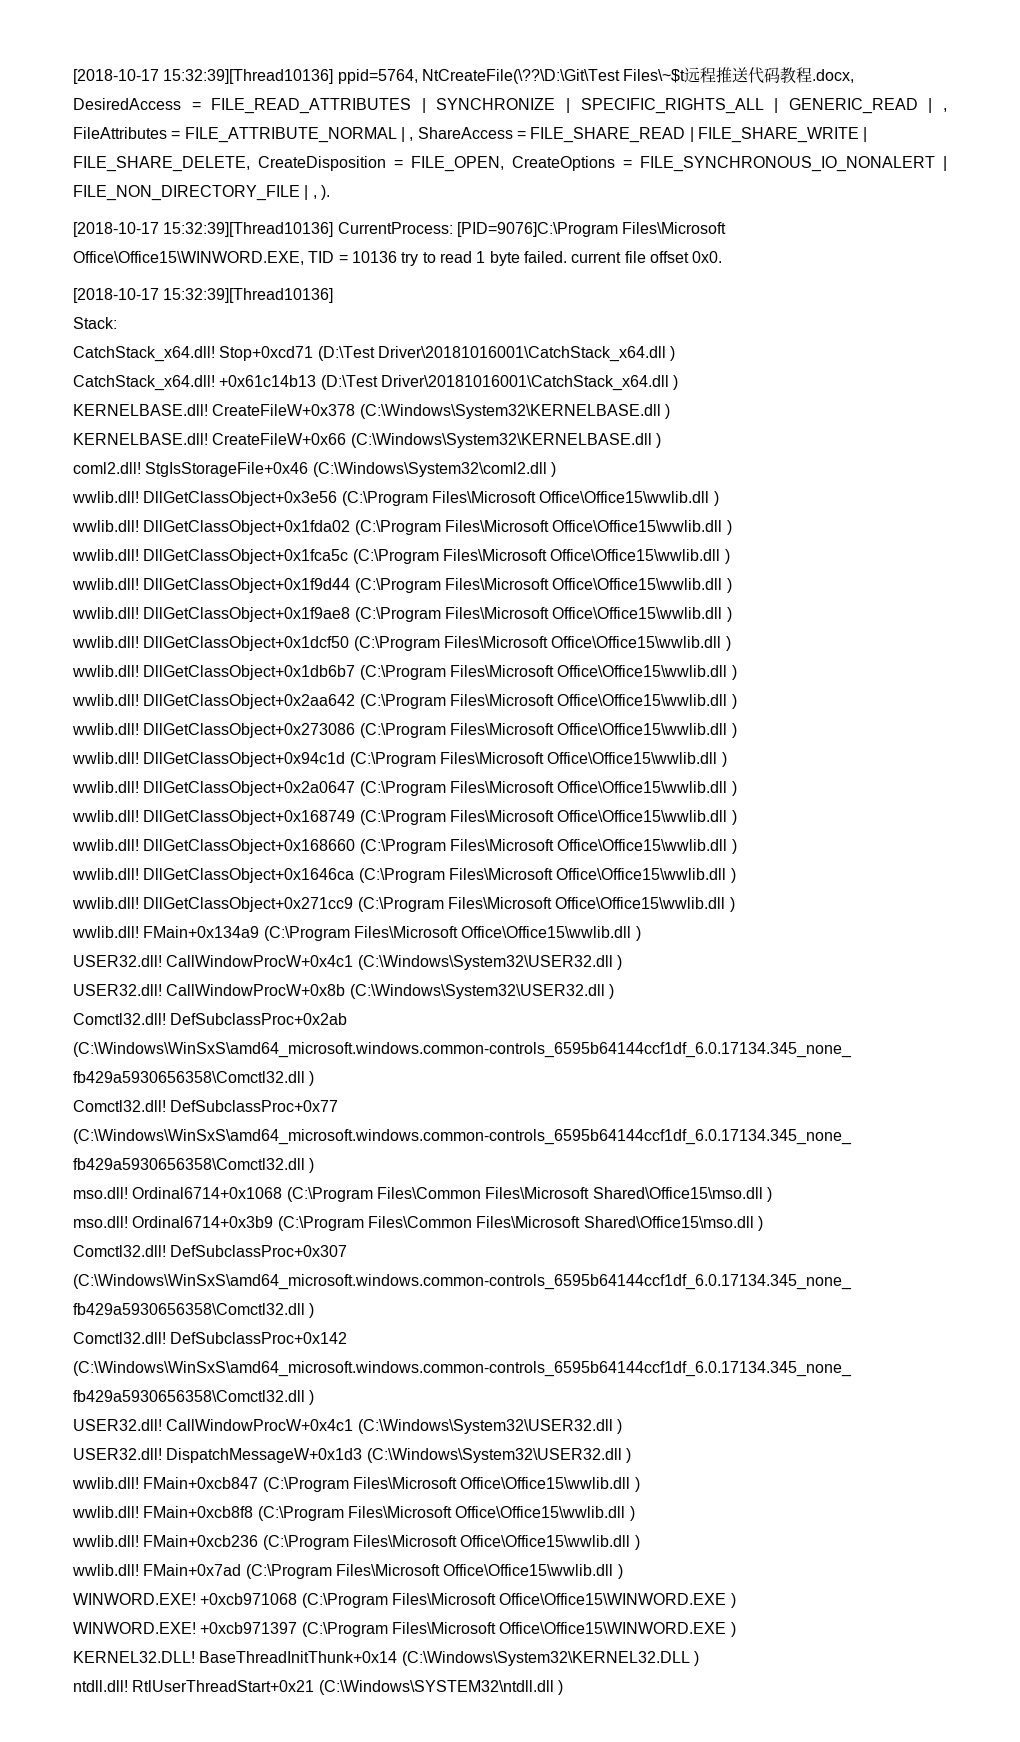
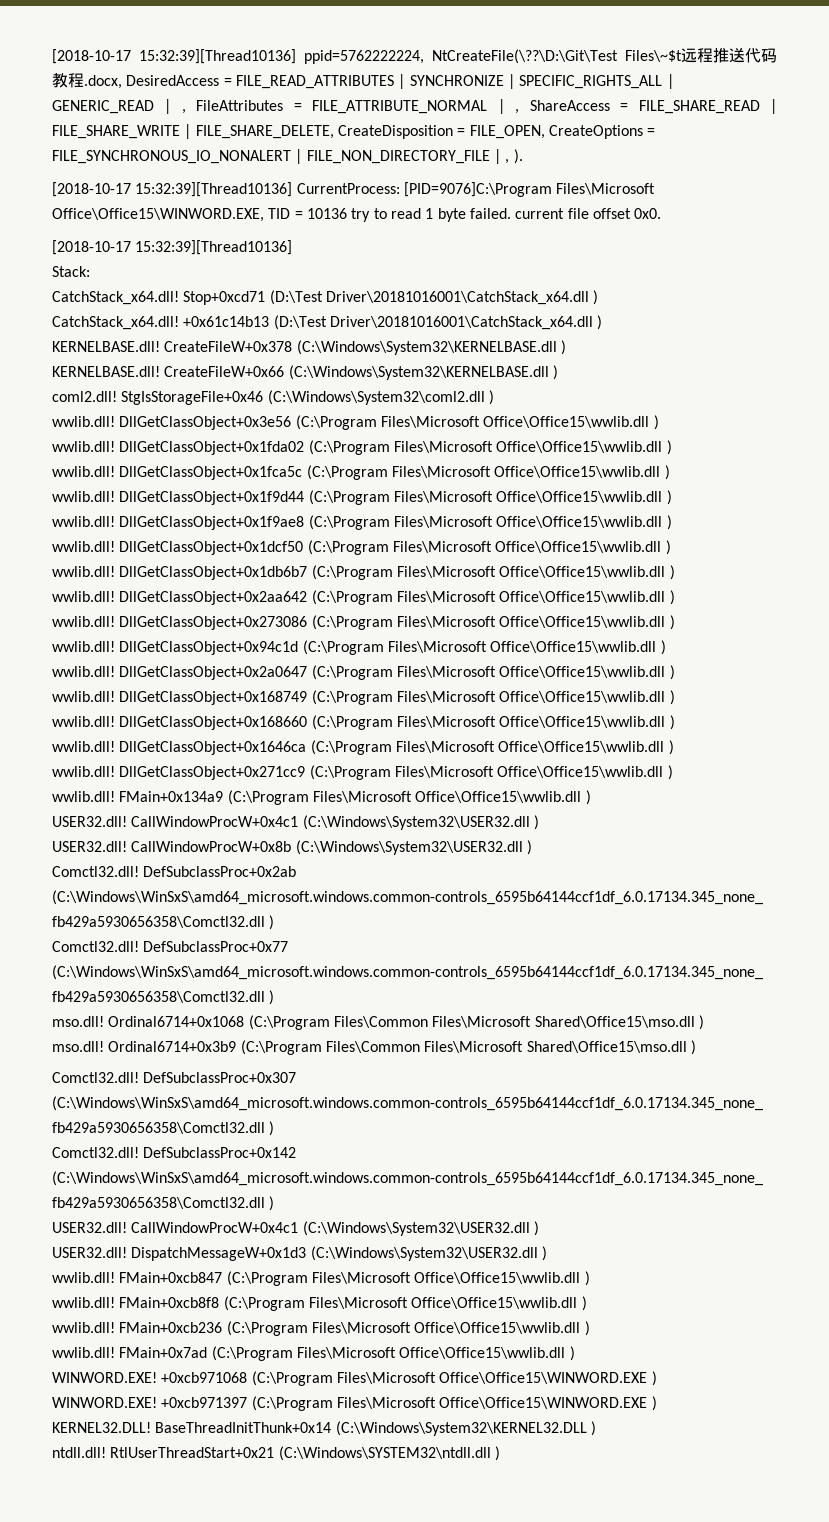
- [2018-10-17 15:32:39][Thread10136] ppid=5764, NtCreateFile(\??\D:\Git\Test Files\~$t远程推送代码教程.docx, DesiredAccess = FILE_READ_ATTRIBUTES | SYNCHRONIZE | SPECIFIC_RIGHTS_ALL | GENERIC_READ | , FileAttributes = FILE_ATTRIBUTE_NORMAL | , ShareAccess = FILE_SHARE_READ | FILE_SHARE_WRITE | FILE_SHARE_DELETE, CreateDisposition = FILE_OPEN, CreateOptions = FILE_SYNCHRONOUS_IO_NONALERT | FILE_NON_DIRECTORY_FILE | , ).
+ [2018-10-17 15:32:39][Thread10136] ppid=5762222224, NtCreateFile(\??\D:\Git\Test Files\~$t远程推送代码教程.docx, DesiredAccess = FILE_READ_ATTRIBUTES | SYNCHRONIZE | SPECIFIC_RIGHTS_ALL | GENERIC_READ | , FileAttributes = FILE_ATTRIBUTE_NORMAL | , ShareAccess = FILE_SHARE_READ | FILE_SHARE_WRITE | FILE_SHARE_DELETE, CreateDisposition = FILE_OPEN, CreateOptions = FILE_SYNCHRONOUS_IO_NONALERT | FILE_NON_DIRECTORY_FILE | , ).

